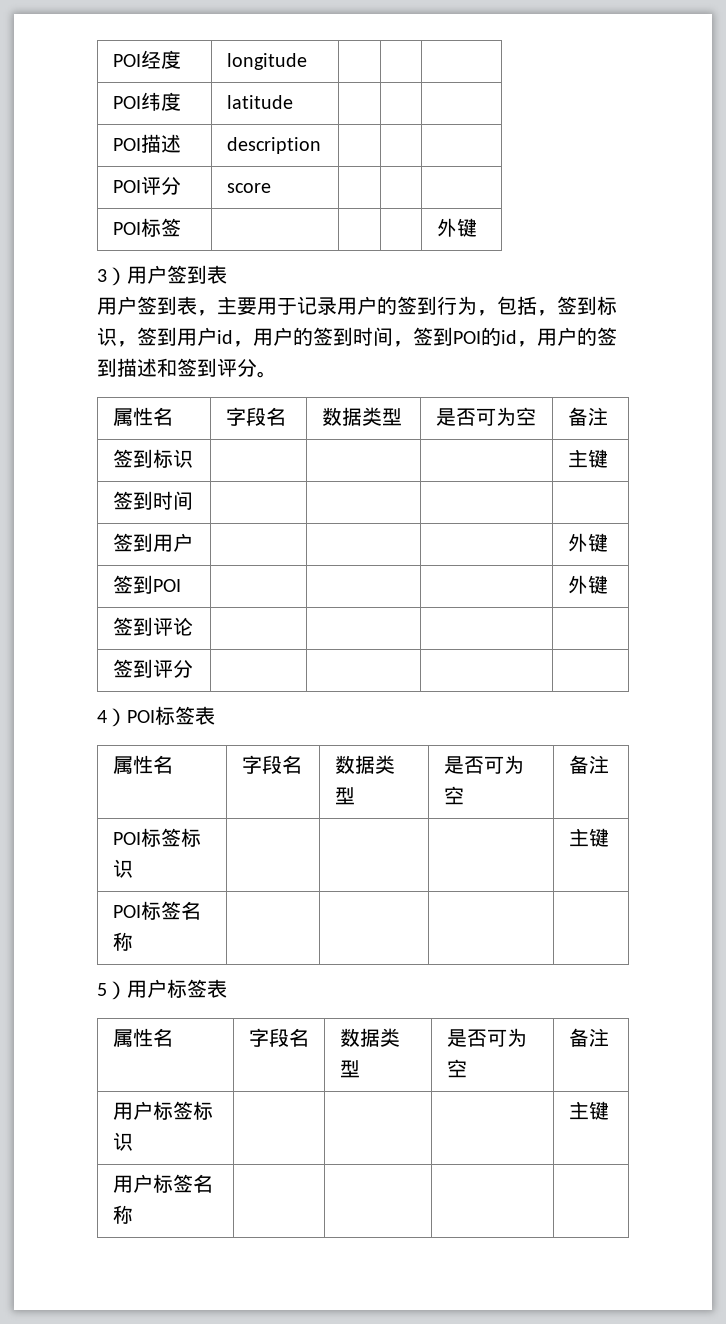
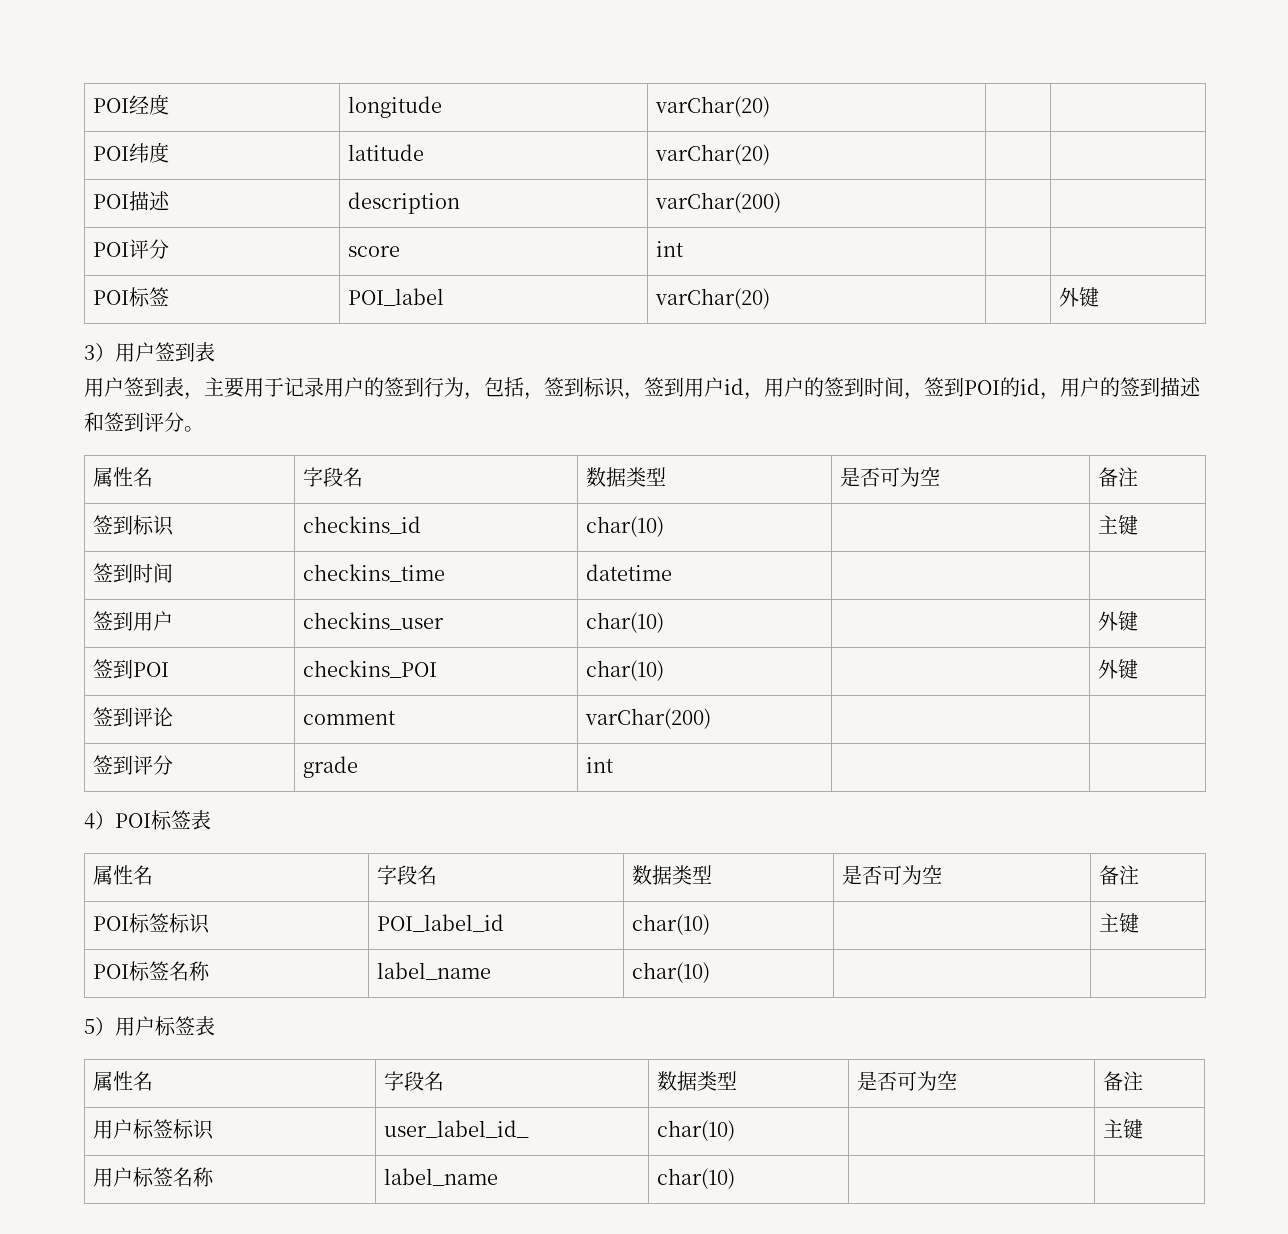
- POI经度 | longitude | | |
+ POI经度 | longitude | varChar(20) | |
- POI纬度 | latitude | | |
+ POI纬度 | latitude | varChar(20) | |
- POI描述 | description | | |
+ POI描述 | description | varChar(200) | |
- POI评分 | score | | |
+ POI评分 | score | int | |
- POI标签 | | | | 外键
+ POI标签 | POI_label | varChar(20) | | 外键
- 签到标识 | | | | 主键
+ 签到标识 | checkins_id | char(10) | | 主键
- 签到时间 | | | |
+ 签到时间 | checkins_time | datetime | |
- 签到用户 | | | | 外键
+ 签到用户 | checkins_user | char(10) | | 外键
- 签到POI | | | | 外键
+ 签到POI | checkins_POI | char(10) | | 外键
- 签到评论 | | | |
+ 签到评论 | comment | varChar(200) | |
- 签到评分 | | | |
+ 签到评分 | grade | int | |
- POI标签标识 | | | | 主键
+ POI标签标识 | POI_label_id | char(10) | | 主键
- POI标签名称 | | | |
+ POI标签名称 | label_name | char(10) | |
- 用户标签标识 | | | | 主键
+ 用户标签标识 | user_label_id_ | char(10) | | 主键
- 用户标签名称 | | | |
+ 用户标签名称 | label_name | char(10) | |

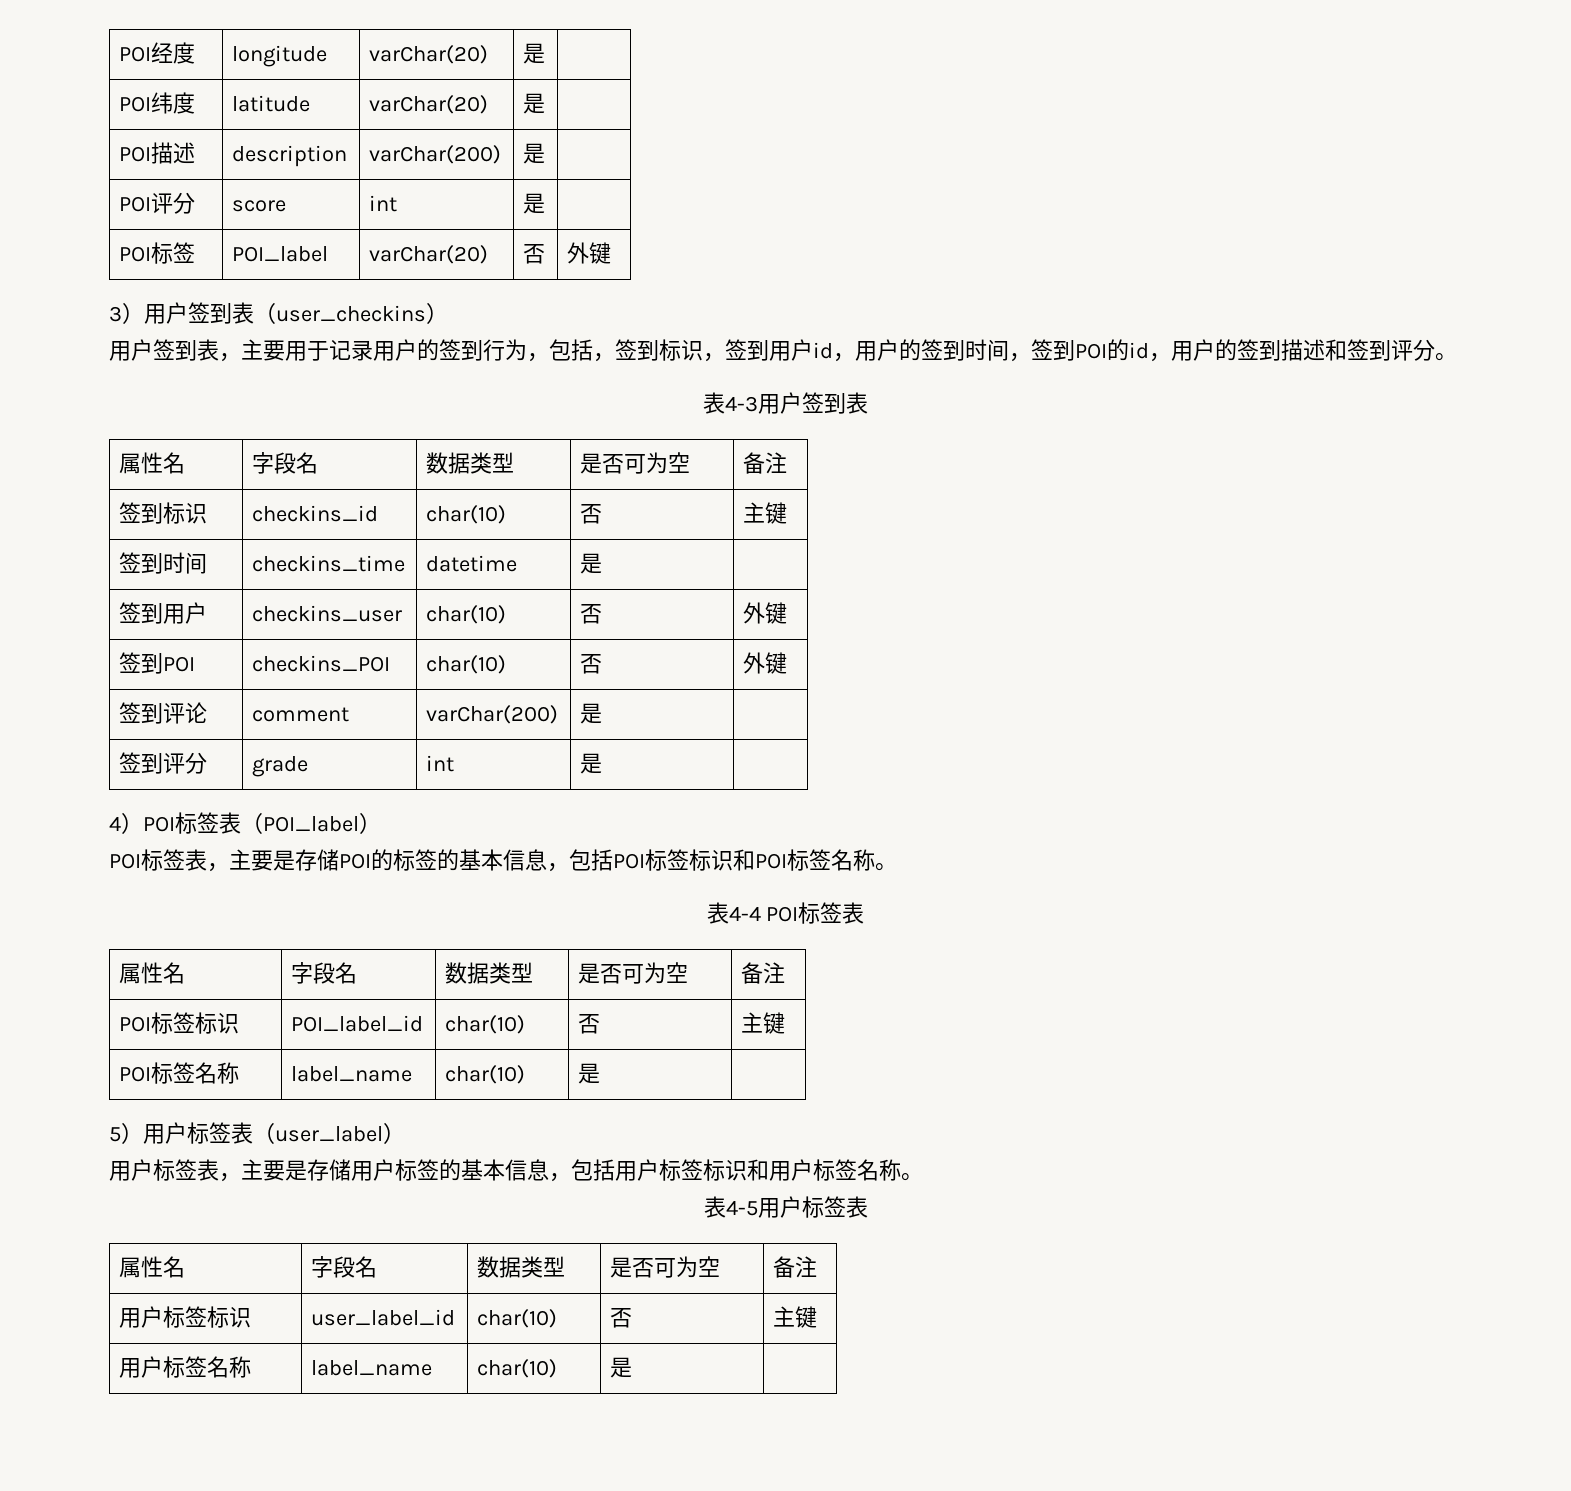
- POI经度 | longitude | varChar(20) | |
+ POI经度 | longitude | varChar(20) | 是 |
- POI纬度 | latitude | varChar(20) | |
+ POI纬度 | latitude | varChar(20) | 是 |
- POI描述 | description | varChar(200) | |
+ POI描述 | description | varChar(200) | 是 |
- POI评分 | score | int | |
+ POI评分 | score | int | 是 |
- POI标签 | POI_label | varChar(20) | | 外键
+ POI标签 | POI_label | varChar(20) | 否 | 外键
- 3）用户签到表
+ 3）用户签到表（user_checkins）
+ 表4-3用户签到表
- 签到标识 | checkins_id | char(10) | | 主键
+ 签到标识 | checkins_id | char(10) | 否 | 主键
- 签到时间 | checkins_time | datetime | |
+ 签到时间 | checkins_time | datetime | 是 |
- 签到用户 | checkins_user | char(10) | | 外键
+ 签到用户 | checkins_user | char(10) | 否 | 外键
- 签到POI | checkins_POI | char(10) | | 外键
+ 签到POI | checkins_POI | char(10) | 否 | 外键
- 签到评论 | comment | varChar(200) | |
+ 签到评论 | comment | varChar(200) | 是 |
- 签到评分 | grade | int | |
+ 签到评分 | grade | int | 是 |
- 4）POI标签表
+ 4）POI标签表（POI_label）
+ POI标签表，主要是存储POI的标签的基本信息，包括POI标签标识和POI标签名称。
+ 表4-4 POI标签表
- POI标签标识 | POI_label_id | char(10) | | 主键
+ POI标签标识 | POI_label_id | char(10) | 否 | 主键
- POI标签名称 | label_name | char(10) | |
+ POI标签名称 | label_name | char(10) | 是 |
- 5）用户标签表
+ 5）用户标签表（user_label）
+ 用户标签表，主要是存储用户标签的基本信息，包括用户标签标识和用户标签名称。
+ 表4-5用户标签表
- 用户标签标识 | user_label_id_ | char(10) | | 主键
+ 用户标签标识 | user_label_id | char(10) | 否 | 主键
- 用户标签名称 | label_name | char(10) | |
+ 用户标签名称 | label_name | char(10) | 是 |

